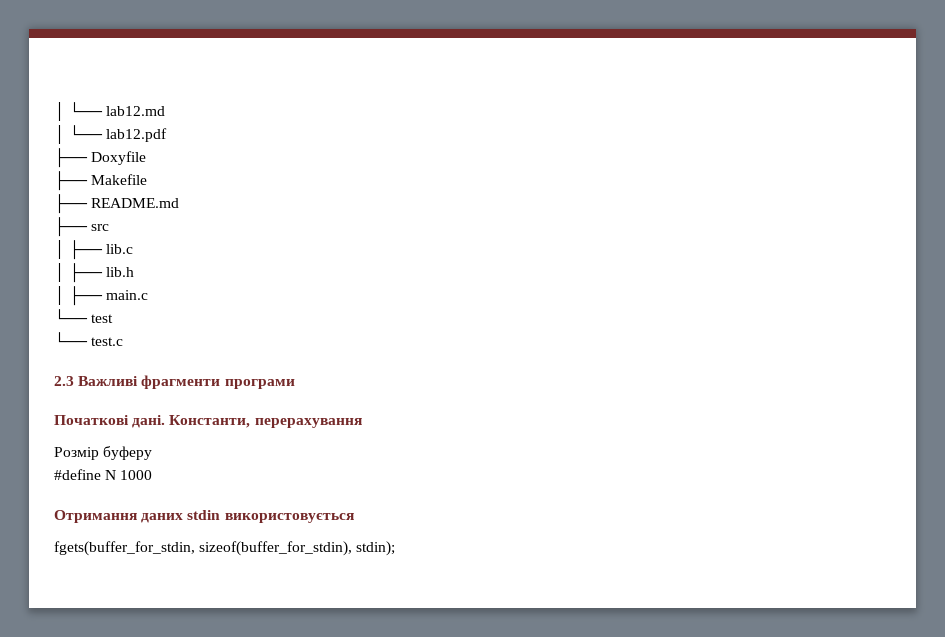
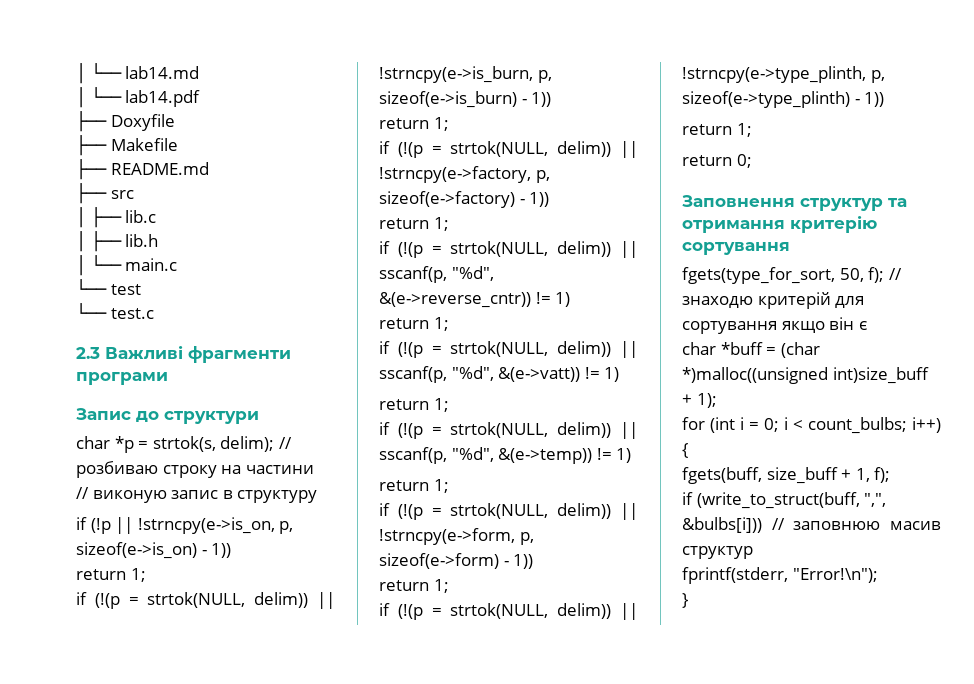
- │ └── lab12.md
- │ └── lab12.pdf
+ │ └── lab14.md
+ │ └── lab14.pdf
- │ ├── main.c
+ │ └── main.c
- Початкові дані. Константи, перерахування
- Розмір буферу
- #define N 1000
- Отримання даних stdin використовується
- fgets(buffer_for_stdin, sizeof(buffer_for_stdin), stdin);
+ Запис до структури
+ char *p = strtok(s, delim); // розбиваю строку на частини
+ // виконую запис в структуру
+ if (!p || !strncpy(e->is_on, p, sizeof(e->is_on) - 1))
+ return 1;
+ if (!(p = strtok(NULL, delim)) || !strncpy(e->is_burn, p, sizeof(e->is_burn) - 1))
+ return 1;
+ if (!(p = strtok(NULL, delim)) || !strncpy(e->factory, p, sizeof(e->factory) - 1))
+ return 1;
+ if (!(p = strtok(NULL, delim)) || sscanf(p, "%d", &(e->reverse_cntr)) != 1)
+ return 1;
+ if (!(p = strtok(NULL, delim)) || sscanf(p, "%d", &(e->vatt)) != 1)
+ return 1;
+ if (!(p = strtok(NULL, delim)) || sscanf(p, "%d", &(e->temp)) != 1)
+ return 1;
+ if (!(p = strtok(NULL, delim)) || !strncpy(e->form, p, sizeof(e->form) - 1))
+ return 1;
+ if (!(p = strtok(NULL, delim)) || !strncpy(e->type_plinth, p, sizeof(e->type_plinth) - 1))
+ return 1;
+ return 0;
+ Заповнення структур та отримання критерію сортування
+ fgets(type_for_sort, 50, f); // знаходю критерій для сортування якщо він є
+ char *buff = (char *)malloc((unsigned int)size_buff + 1);
+ for (int i = 0; i < count_bulbs; i++) {
+ fgets(buff, size_buff + 1, f);
+ if (write_to_struct(buff, ",", &bulbs[i])) // заповнюю масив структур
+ fprintf(stderr, "Error!\n");
+ }

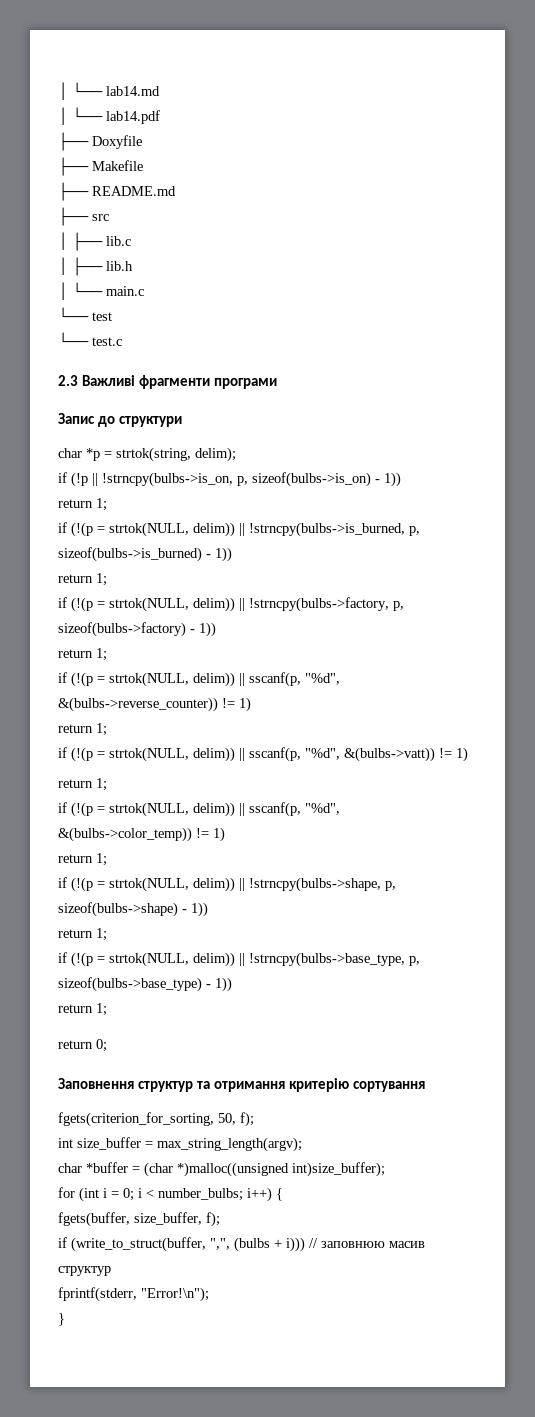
- char *p = strtok(s, delim); // розбиваю строку на частини
- // виконую запис в структуру
+ char *p = strtok(string, delim);
- if (!p || !strncpy(e->is_on, p, sizeof(e->is_on) - 1))
+ if (!p || !strncpy(bulbs->is_on, p, sizeof(bulbs->is_on) - 1))
- if (!(p = strtok(NULL, delim)) || !strncpy(e->is_burn, p, sizeof(e->is_burn) - 1))
+ if (!(p = strtok(NULL, delim)) || !strncpy(bulbs->is_burned, p, sizeof(bulbs->is_burned) - 1))
- if (!(p = strtok(NULL, delim)) || !strncpy(e->factory, p, sizeof(e->factory) - 1))
+ if (!(p = strtok(NULL, delim)) || !strncpy(bulbs->factory, p, sizeof(bulbs->factory) - 1))
- if (!(p = strtok(NULL, delim)) || sscanf(p, "%d", &(e->reverse_cntr)) != 1)
+ if (!(p = strtok(NULL, delim)) || sscanf(p, "%d", &(bulbs->reverse_counter)) != 1)
- if (!(p = strtok(NULL, delim)) || sscanf(p, "%d", &(e->vatt)) != 1)
+ if (!(p = strtok(NULL, delim)) || sscanf(p, "%d", &(bulbs->vatt)) != 1)
- if (!(p = strtok(NULL, delim)) || sscanf(p, "%d", &(e->temp)) != 1)
+ if (!(p = strtok(NULL, delim)) || sscanf(p, "%d", &(bulbs->color_temp)) != 1)
- if (!(p = strtok(NULL, delim)) || !strncpy(e->form, p, sizeof(e->form) - 1))
+ if (!(p = strtok(NULL, delim)) || !strncpy(bulbs->shape, p, sizeof(bulbs->shape) - 1))
- if (!(p = strtok(NULL, delim)) || !strncpy(e->type_plinth, p, sizeof(e->type_plinth) - 1))
+ if (!(p = strtok(NULL, delim)) || !strncpy(bulbs->base_type, p, sizeof(bulbs->base_type) - 1))
- fgets(type_for_sort, 50, f); // знаходю критерій для сортування якщо він є
- char *buff = (char *)malloc((unsigned int)size_buff + 1);
+ fgets(criterion_for_sorting, 50, f);
+ int size_buffer = max_string_length(argv);
+ char *buffer = (char *)malloc((unsigned int)size_buffer);
- for (int i = 0; i < count_bulbs; i++) {
+ for (int i = 0; i < number_bulbs; i++) {
- fgets(buff, size_buff + 1, f);
- if (write_to_struct(buff, ",", &bulbs[i])) // заповнюю масив структур
+ fgets(buffer, size_buffer, f);
+ if (write_to_struct(buffer, ",", (bulbs + i))) // заповнюю масив структур

